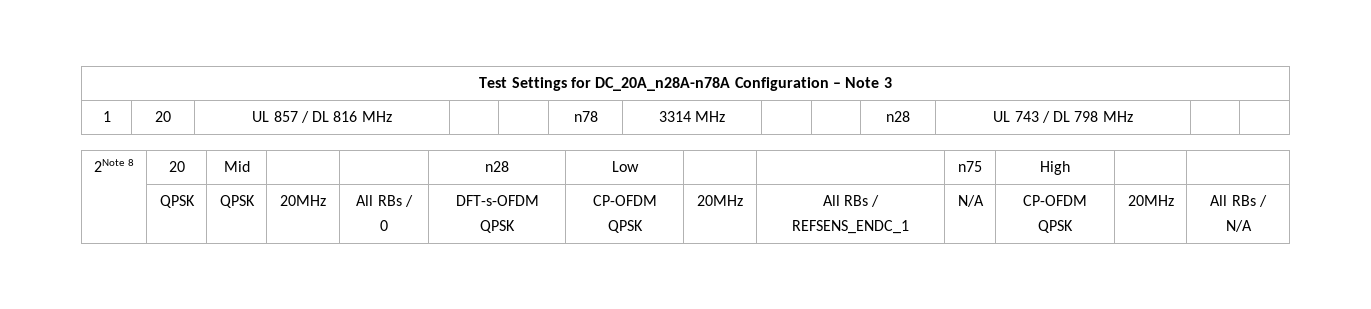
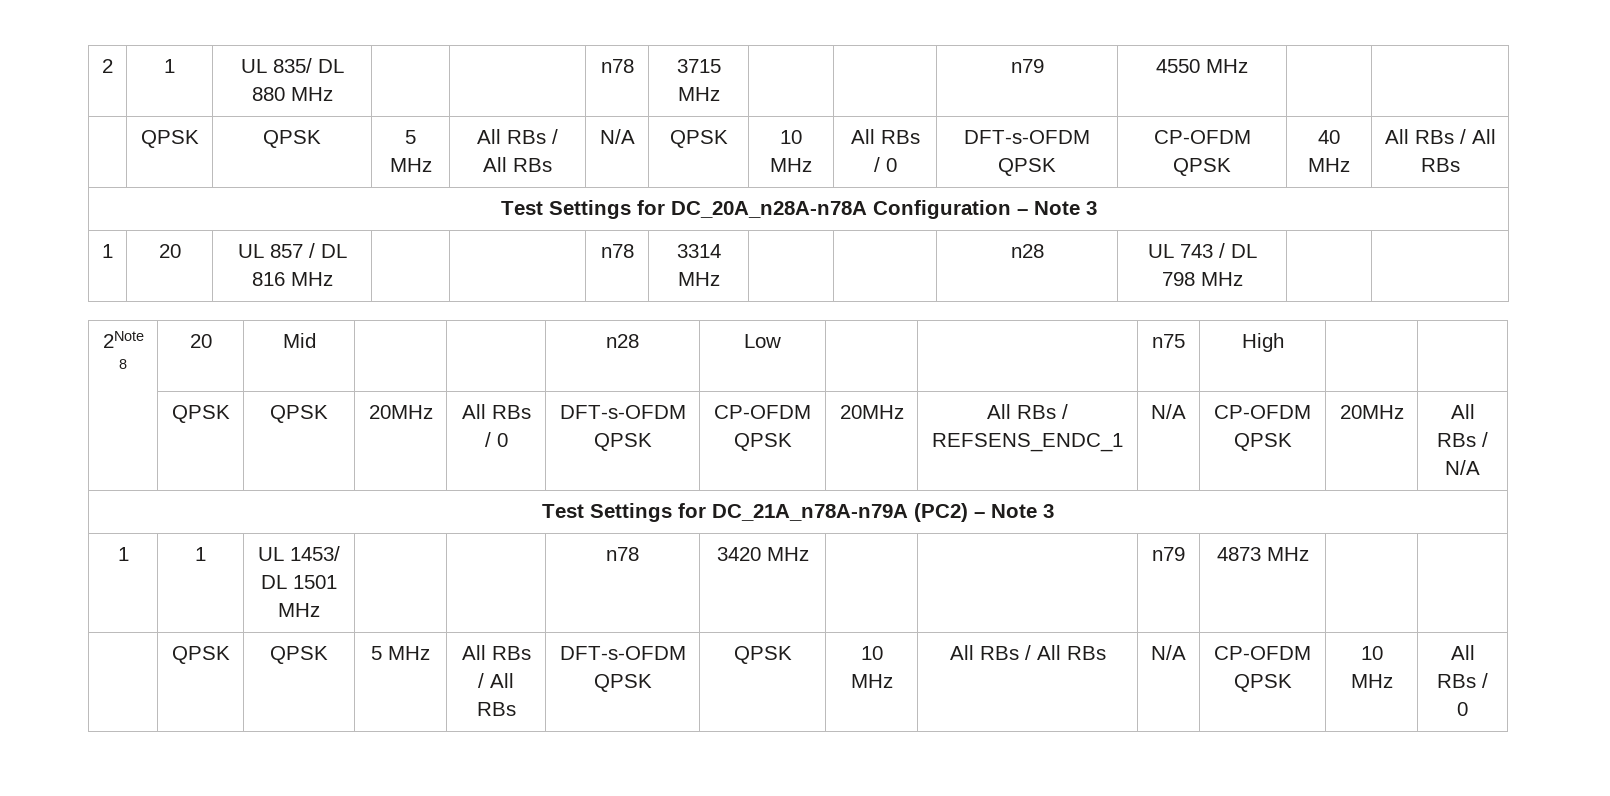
+ 2 | 1 | UL 835/ DL 880 MHz | | | n78 | 3715 MHz | | | n79 | 4550 MHz | |
+ | QPSK | QPSK | 5 MHz | All RBs / All RBs | N/A | QPSK | 10 MHz | All RBs / 0 | DFT-s-OFDM QPSK | CP-OFDM QPSK | 40 MHz | All RBs / All RBs
+ Test Settings for DC_21A_n78A-n79A (PC2) – Note 3
+ 1 | 1 | UL 1453/ DL 1501 MHz | | | n78 | 3420 MHz | | | n79 | 4873 MHz | |
+ | QPSK | QPSK | 5 MHz | All RBs / All RBs | DFT-s-OFDM QPSK | QPSK | 10 MHz | All RBs / All RBs | N/A | CP-OFDM QPSK | 10 MHz | All RBs / 0

